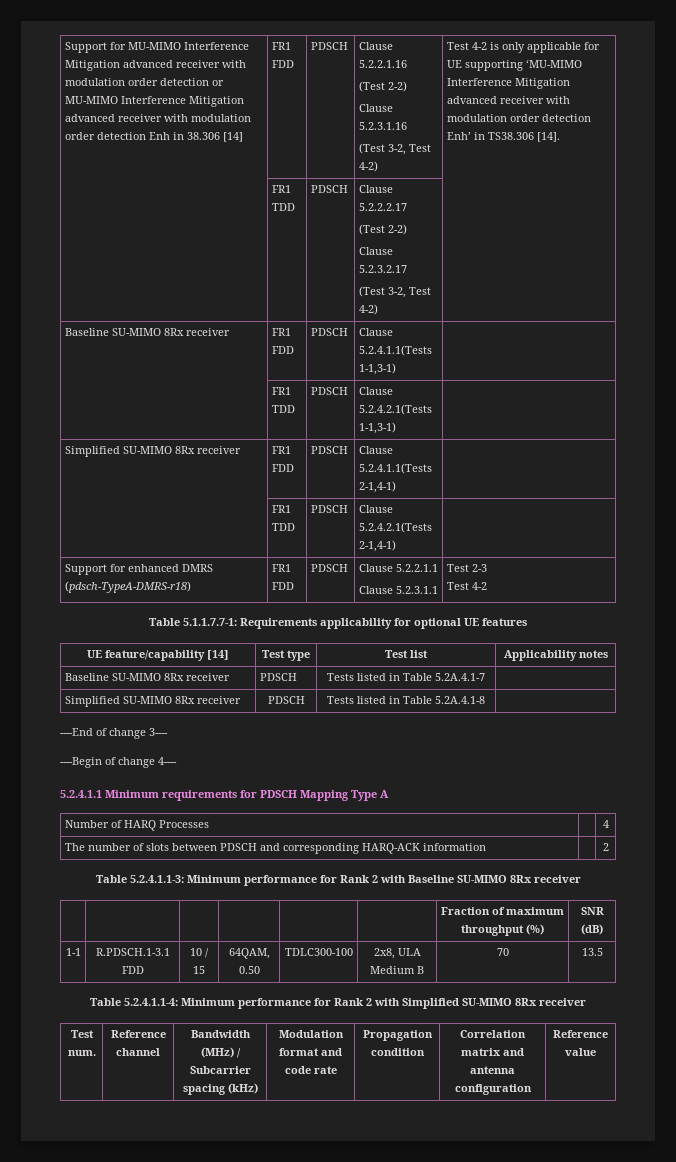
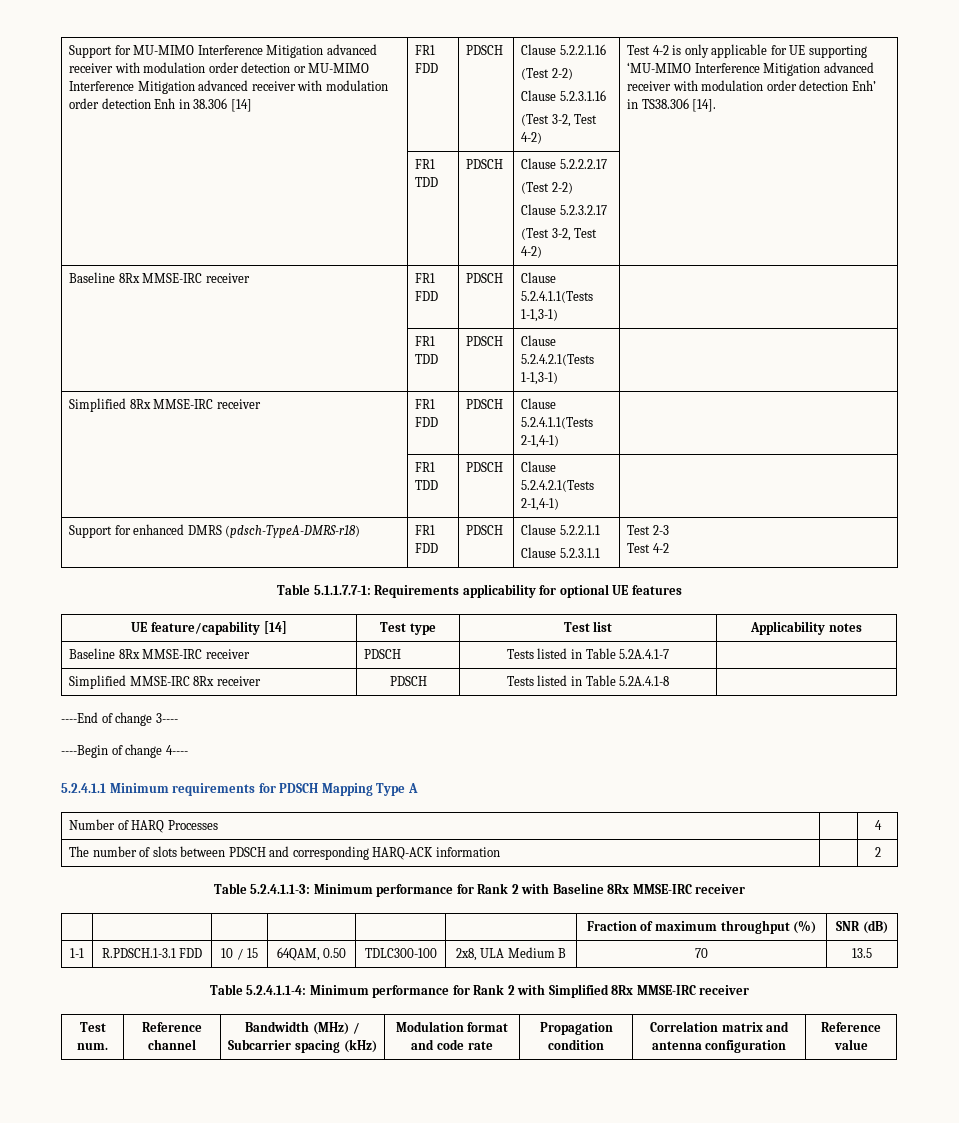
- Baseline SU-MIMO 8Rx receiver | FR1 FDD | PDSCH | Clause 5.2.4.1.1(Tests 1-1,3-1) |
+ Baseline 8Rx MMSE-IRC receiver | FR1 FDD | PDSCH | Clause 5.2.4.1.1(Tests 1-1,3-1) |
- Simplified SU-MIMO 8Rx receiver | FR1 FDD | PDSCH | Clause 5.2.4.1.1(Tests 2-1,4-1) |
+ Simplified 8Rx MMSE-IRC receiver | FR1 FDD | PDSCH | Clause 5.2.4.1.1(Tests 2-1,4-1) |
- Baseline SU-MIMO 8Rx receiver | PDSCH | Tests listed in Table 5.2A.4.1-7 |
+ Baseline 8Rx MMSE-IRC receiver | PDSCH | Tests listed in Table 5.2A.4.1-7 |
- Simplified SU-MIMO 8Rx receiver | PDSCH | Tests listed in Table 5.2A.4.1-8 |
+ Simplified MMSE-IRC 8Rx receiver | PDSCH | Tests listed in Table 5.2A.4.1-8 |
- Table 5.2.4.1.1-3: Minimum performance for Rank 2 with Baseline SU-MIMO 8Rx receiver
+ Table 5.2.4.1.1-3: Minimum performance for Rank 2 with Baseline 8Rx MMSE-IRC receiver
- Table 5.2.4.1.1-4: Minimum performance for Rank 2 with Simplified SU-MIMO 8Rx receiver
+ Table 5.2.4.1.1-4: Minimum performance for Rank 2 with Simplified 8Rx MMSE-IRC receiver

